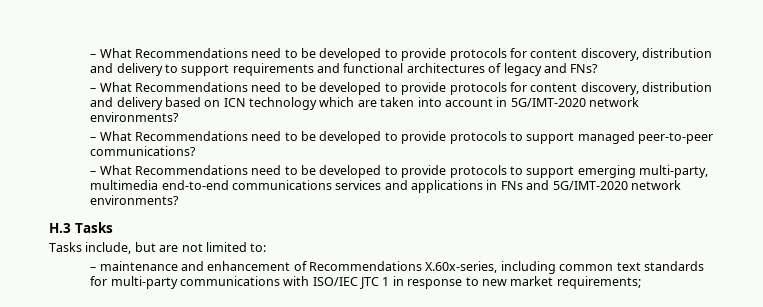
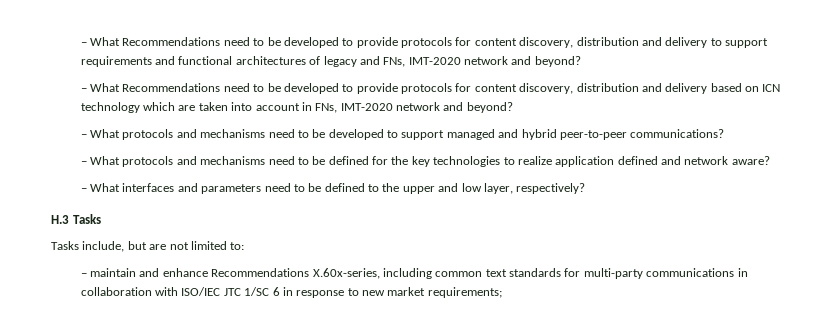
- – What Recommendations need to be developed to provide protocols for content discovery, distribution and delivery to support requirements and functional architectures of legacy and FNs?
+ – What Recommendations need to be developed to provide protocols for content discovery, distribution and delivery to support requirements and functional architectures of legacy and FNs, IMT-2020 network and beyond?
- – What Recommendations need to be developed to provide protocols for content discovery, distribution and delivery based on ICN technology which are taken into account in 5G/IMT-2020 network environments?
- – What Recommendations need to be developed to provide protocols to support managed peer-to-peer communications?
+ – What Recommendations need to be developed to provide protocols for content discovery, distribution and delivery based on ICN technology which are taken into account in FNs, IMT-2020 network and beyond?
+ – What protocols and mechanisms need to be developed to support managed and hybrid peer-to-peer communications?
- – What Recommendations need to be developed to provide protocols to support emerging multi-party, multimedia end-to-end communications services and applications in FNs and 5G/IMT-2020 network environments?
+ – What protocols and mechanisms need to be defined for the key technologies to realize application defined and network aware?
+ – What interfaces and parameters need to be defined to the upper and low layer, respectively?
- – maintenance and enhancement of Recommendations X.60x-series, including common text standards for multi-party communications with ISO/IEC JTC 1 in response to new market requirements;
+ – maintain and enhance Recommendations X.60x-series, including common text standards for multi-party communications in collaboration with ISO/IEC JTC 1/SC 6 in response to new market requirements;

